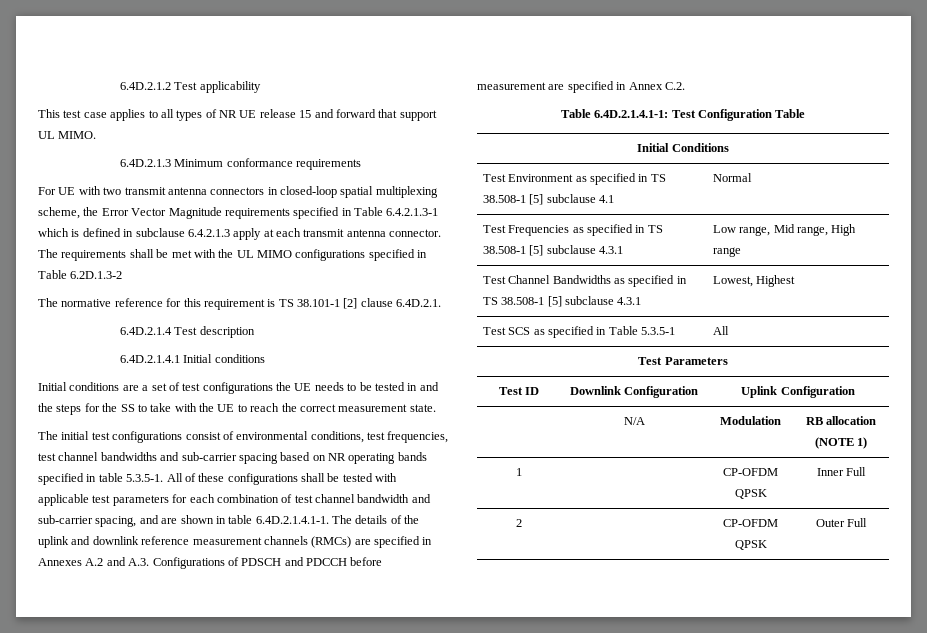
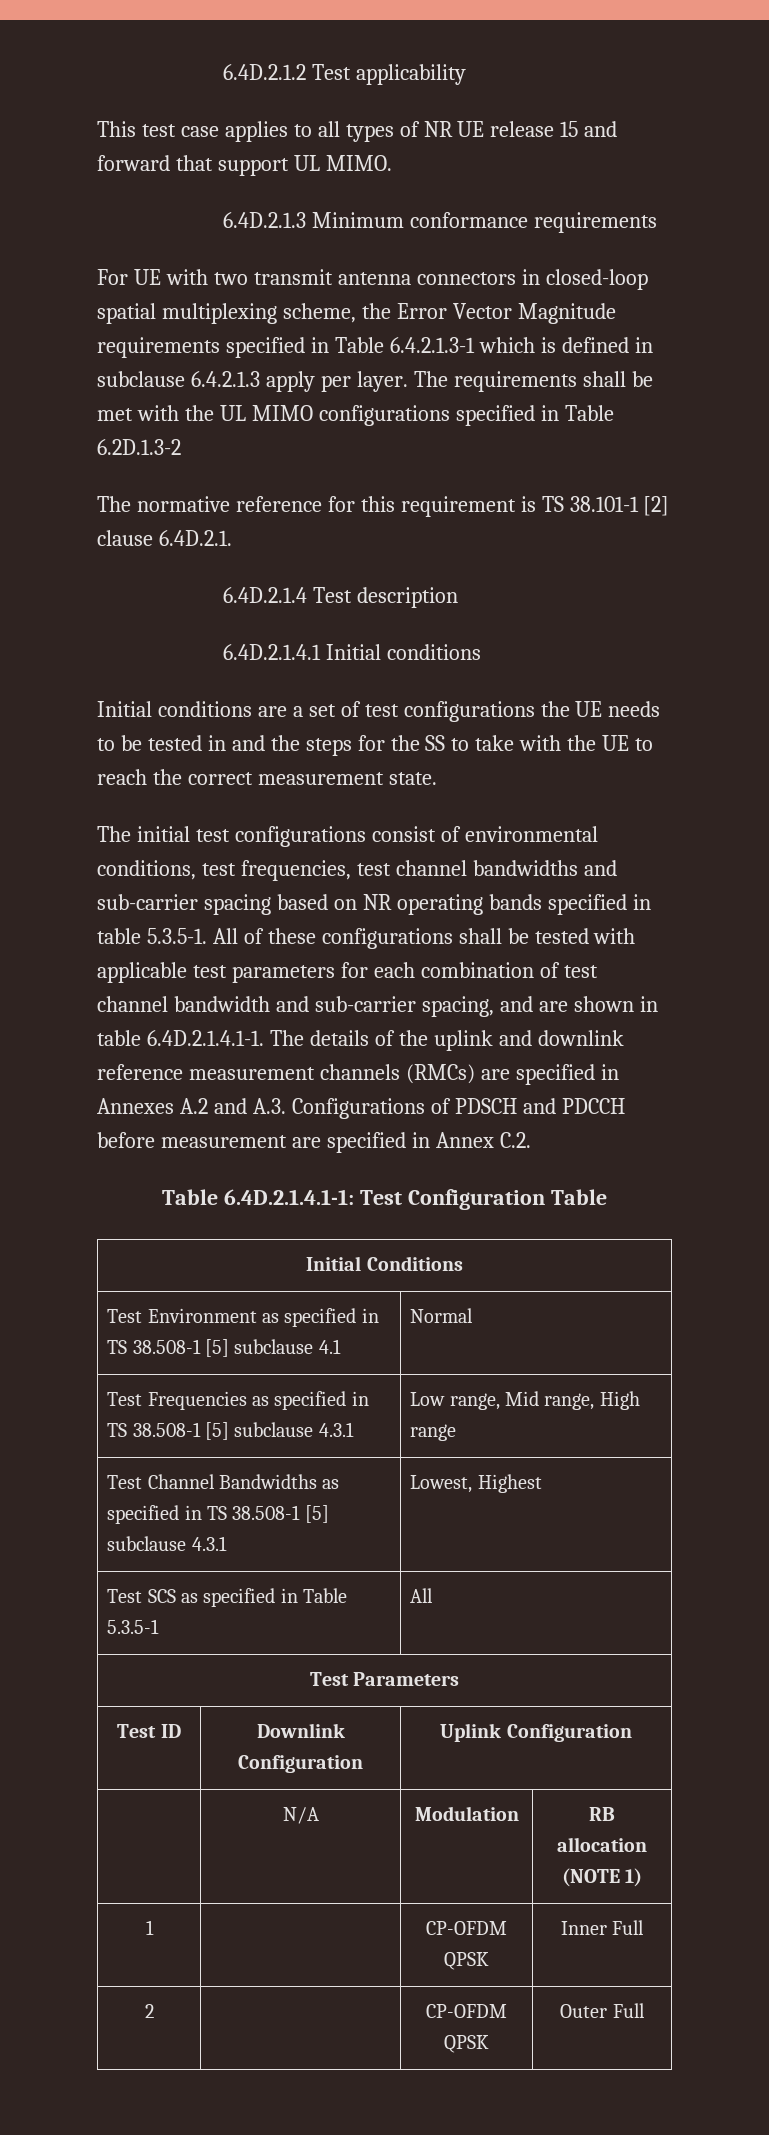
- For UE with two transmit antenna connectors in closed-loop spatial multiplexing scheme, the Error Vector Magnitude requirements specified in Table 6.4.2.1.3-1 which is defined in subclause 6.4.2.1.3 apply at each transmit antenna connector.
+ For UE with two transmit antenna connectors in closed-loop spatial multiplexing scheme, the Error Vector Magnitude requirements specified in Table 6.4.2.1.3-1 which is defined in subclause 6.4.2.1.3 apply per layer.

